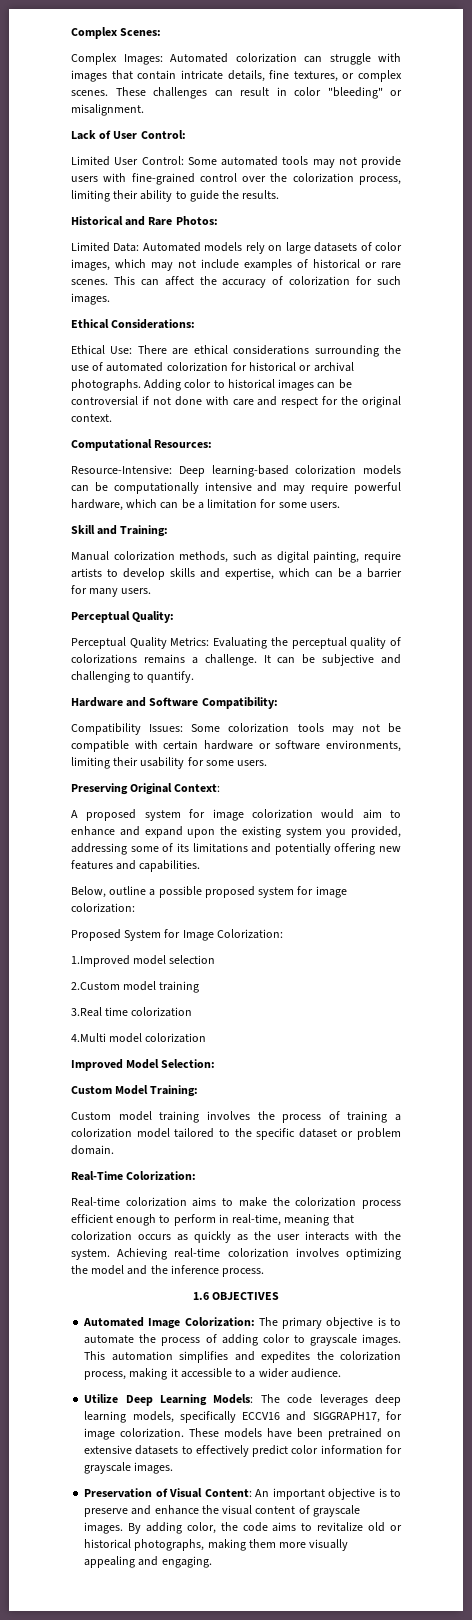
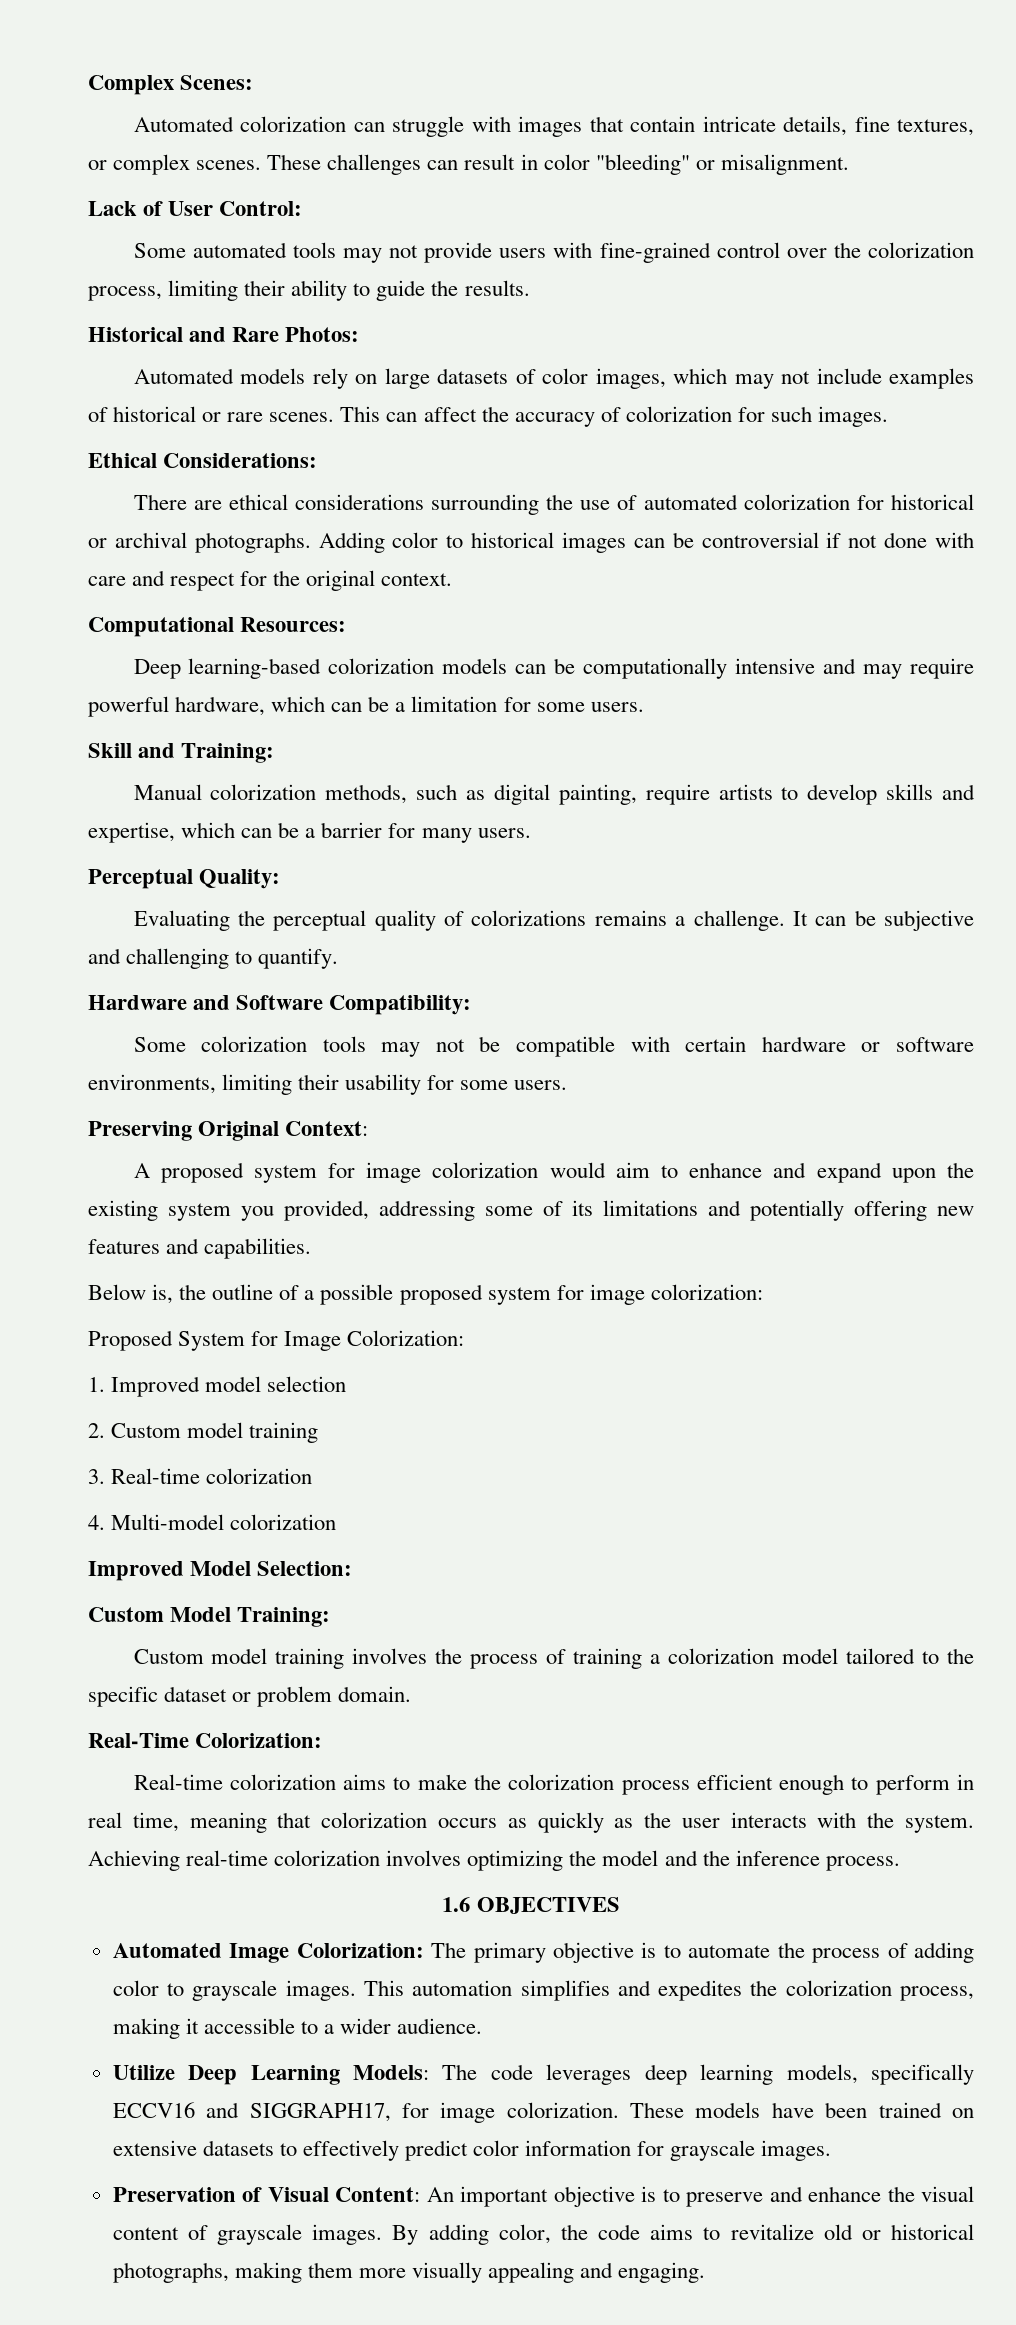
- Complex Images: Automated colorization can struggle with images that contain intricate details, fine textures, or complex scenes.
+ Automated colorization can struggle with images that contain intricate details, fine textures, or complex scenes.
- Limited User Control: Some automated tools may not provide users with fine-grained control over the colorization process, limiting their ability to guide the results.
+ Some automated tools may not provide users with fine-grained control over the colorization process, limiting their ability to guide the results.
- Limited Data: Automated models rely on large datasets of color images, which may not include examples of historical or rare scenes.
+ Automated models rely on large datasets of color images, which may not include examples of historical or rare scenes.
- Ethical Use: There are ethical considerations surrounding the use of automated colorization for historical or archival photographs.
+ There are ethical considerations surrounding the use of automated colorization for historical or archival photographs.
- Resource-Intensive: Deep learning-based colorization models can be computationally intensive and may require powerful hardware, which can be a limitation for some users.
+ Deep learning-based colorization models can be computationally intensive and may require powerful hardware, which can be a limitation for some users.
- Perceptual Quality Metrics: Evaluating the perceptual quality of colorizations remains a challenge.
+ Evaluating the perceptual quality of colorizations remains a challenge.
- Compatibility Issues: Some colorization tools may not be compatible with certain hardware or software environments, limiting their usability for some users.
+ Some colorization tools may not be compatible with certain hardware or software environments, limiting their usability for some users.
- Below, outline a possible proposed system for image colorization:
+ Below is, the outline of a possible proposed system for image colorization:
- 1.Improved model selection
+ 1. Improved model selection
- 2.Custom model training
+ 2. Custom model training
- 3.Real time colorization
- 4.Multi model colorization
+ 3. Real-time colorization
+ 4. Multi-model colorization
- Real-time colorization aims to make the colorization process efficient enough to perform in real-time, meaning that colorization occurs as quickly as the user interacts with the system.
+ Real-time colorization aims to make the colorization process efficient enough to perform in real time, meaning that colorization occurs as quickly as the user interacts with the system.
- These models have been pretrained on extensive datasets to effectively predict color information for grayscale images.
+ These models have been trained on extensive datasets to effectively predict color information for grayscale images.

